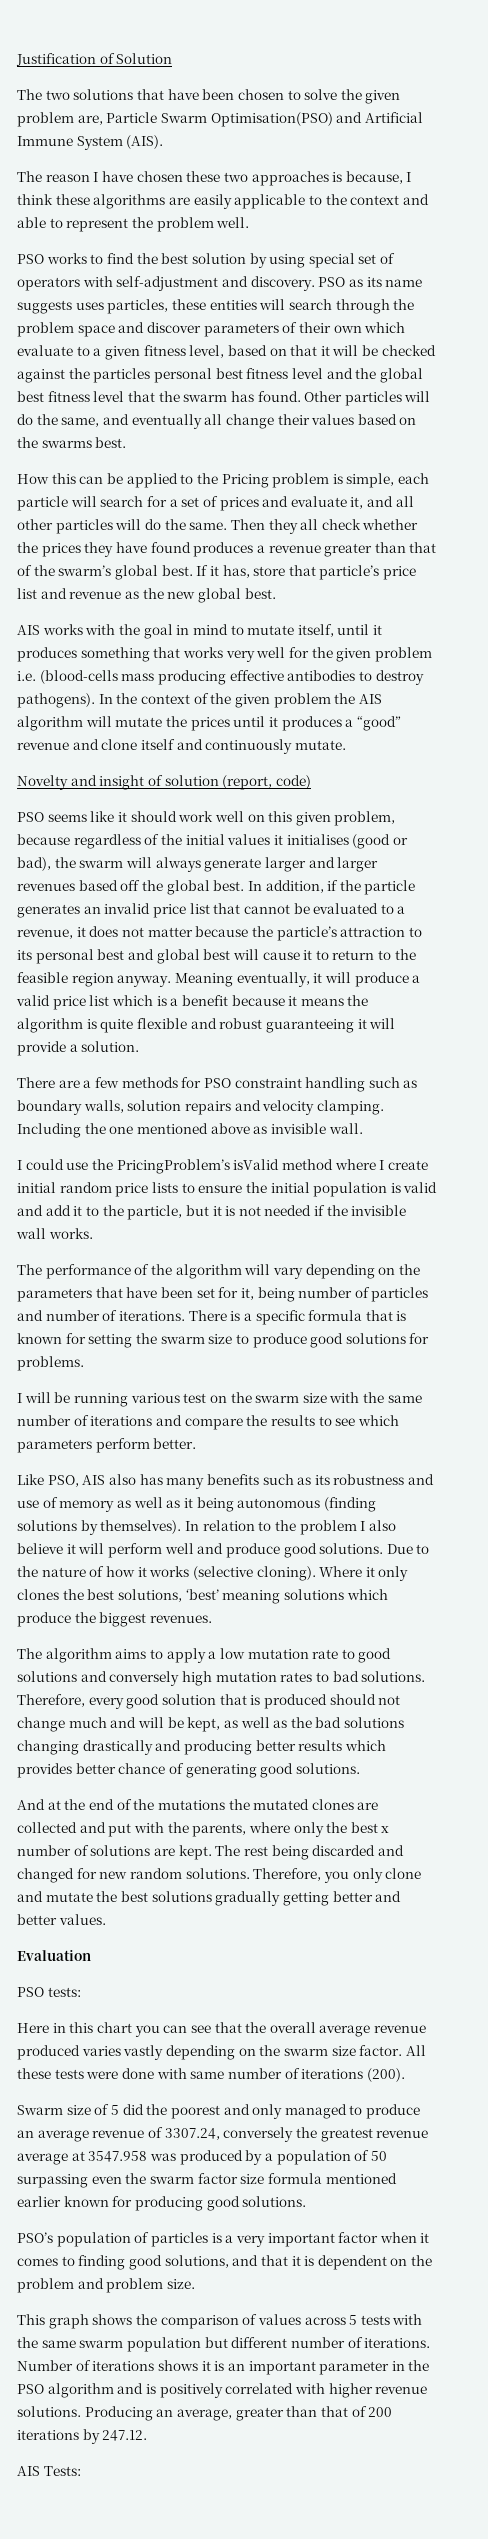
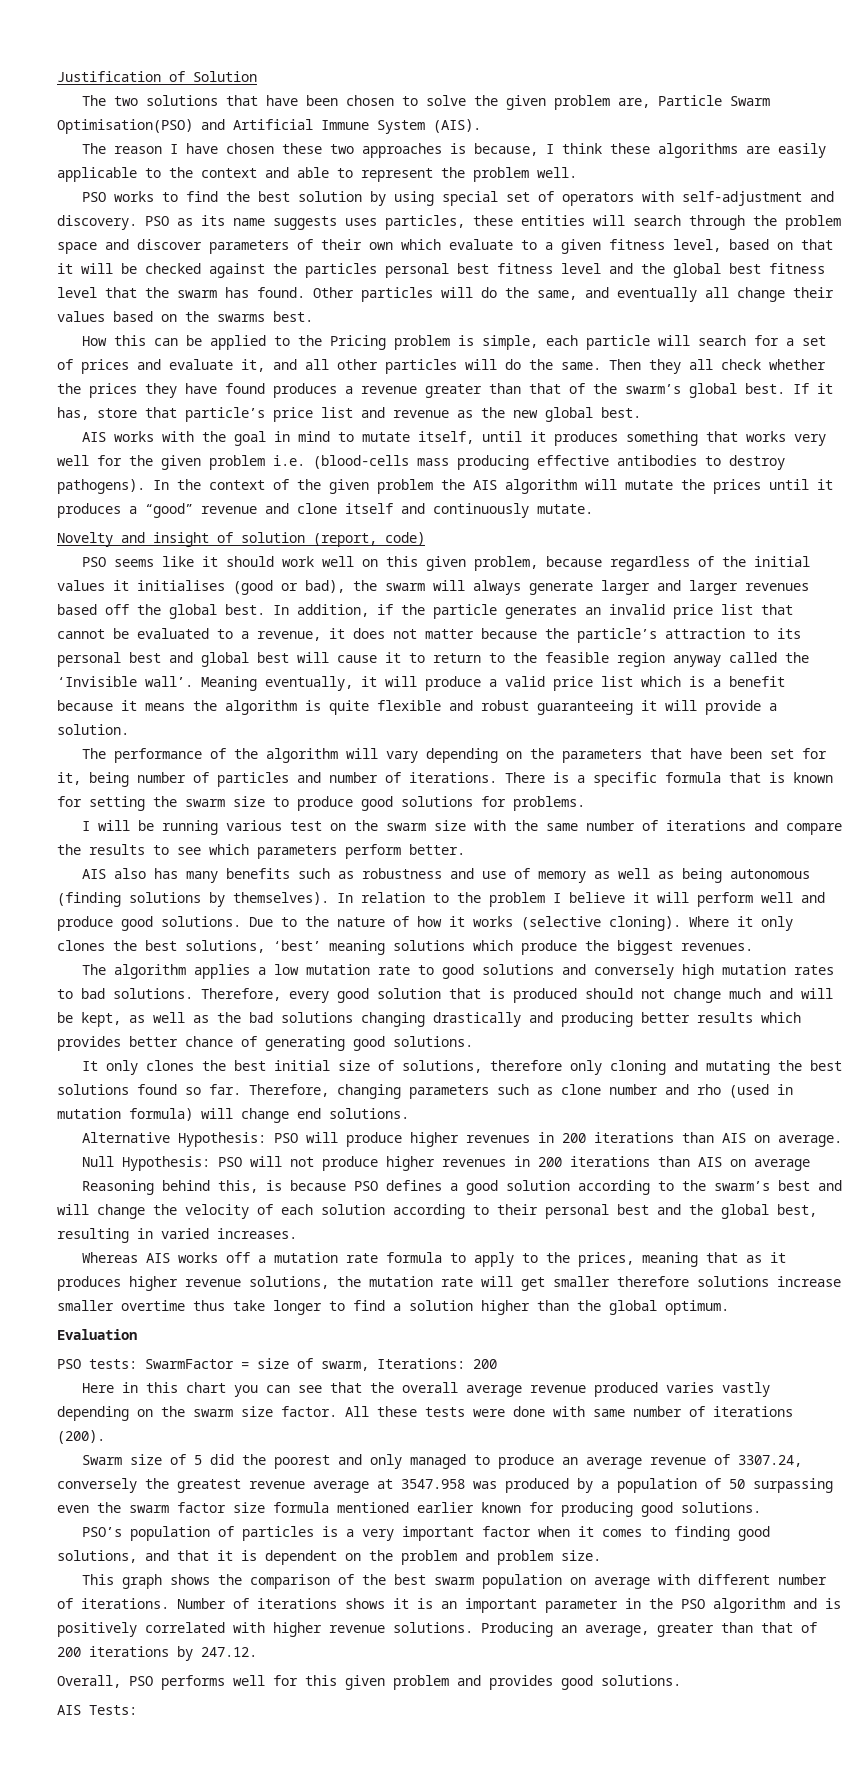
- In addition, if the particle generates an invalid price list that cannot be evaluated to a revenue, it does not matter because the particle’s attraction to its personal best and global best will cause it to return to the feasible region anyway.
+ In addition, if the particle generates an invalid price list that cannot be evaluated to a revenue, it does not matter because the particle’s attraction to its personal best and global best will cause it to return to the feasible region anyway called the ‘Invisible wall’.
- There are a few methods for PSO constraint handling such as boundary walls, solution repairs and velocity clamping. Including the one mentioned above as invisible wall.
- I could use the PricingProblem’s isValid method where I create initial random price lists to ensure the initial population is valid and add it to the particle, but it is not needed if the invisible wall works.
- Like PSO, AIS also has many benefits such as its robustness and use of memory as well as it being autonomous (finding solutions by themselves).
+ AIS also has many benefits such as robustness and use of memory as well as being autonomous (finding solutions by themselves).
- In relation to the problem I also believe it will perform well and produce good solutions.
+ In relation to the problem I believe it will perform well and produce good solutions.
- The algorithm aims to apply a low mutation rate to good solutions and conversely high mutation rates to bad solutions.
+ The algorithm applies a low mutation rate to good solutions and conversely high mutation rates to bad solutions.
- And at the end of the mutations the mutated clones are collected and put with the parents, where only the best x number of solutions are kept. The rest being discarded and changed for new random solutions. Therefore, you only clone and mutate the best solutions gradually getting better and better values.
+ It only clones the best initial size of solutions, therefore only cloning and mutating the best solutions found so far. Therefore, changing parameters such as clone number and rho (used in mutation formula) will change end solutions.
+ Alternative Hypothesis: PSO will produce higher revenues in 200 iterations than AIS on average.
+ Null Hypothesis: PSO will not produce higher revenues in 200 iterations than AIS on average
+ Reasoning behind this, is because PSO defines a good solution according to the swarm’s best and will change the velocity of each solution according to their personal best and the global best, resulting in varied increases.
+ Whereas AIS works off a mutation rate formula to apply to the prices, meaning that as it produces higher revenue solutions, the mutation rate will get smaller therefore solutions increase smaller overtime thus take longer to find a solution higher than the global optimum.
  Evaluation
- PSO tests:
+ PSO tests: SwarmFactor = size of swarm, Iterations: 200
- This graph shows the comparison of values across 5 tests with the same swarm population but different number of iterations.
+ This graph shows the comparison of the best swarm population on average with different number of iterations.
+ Overall, PSO performs well for this given problem and provides good solutions.

